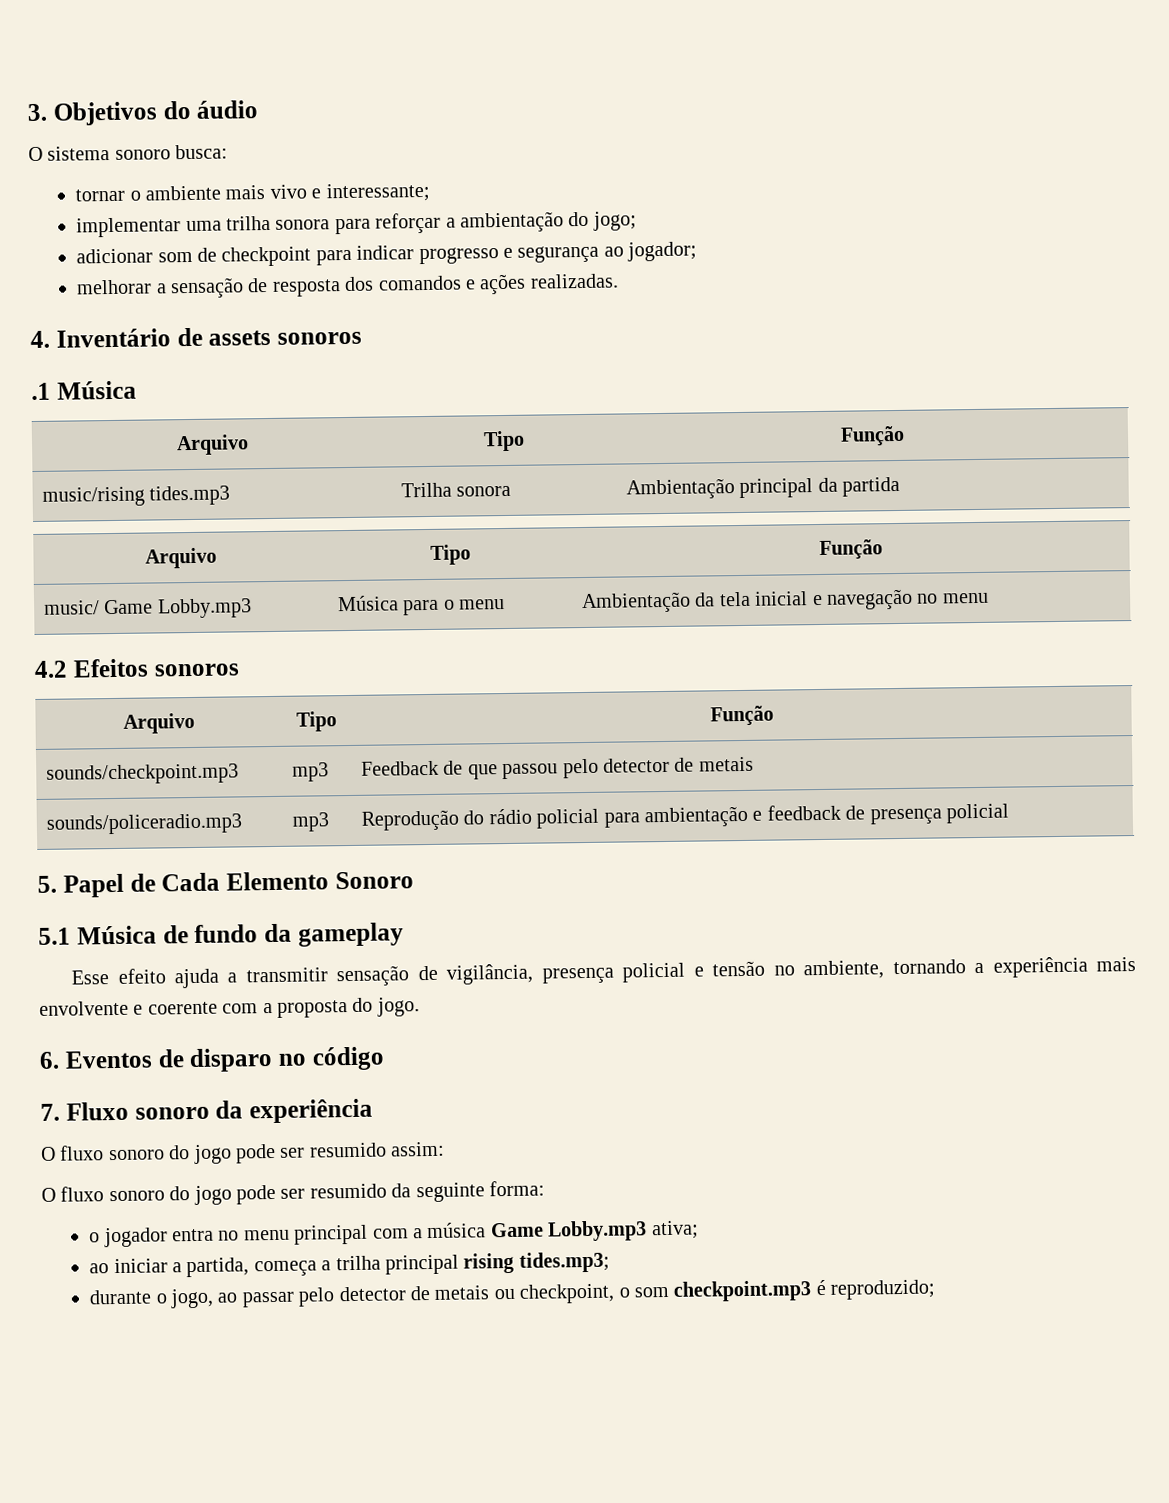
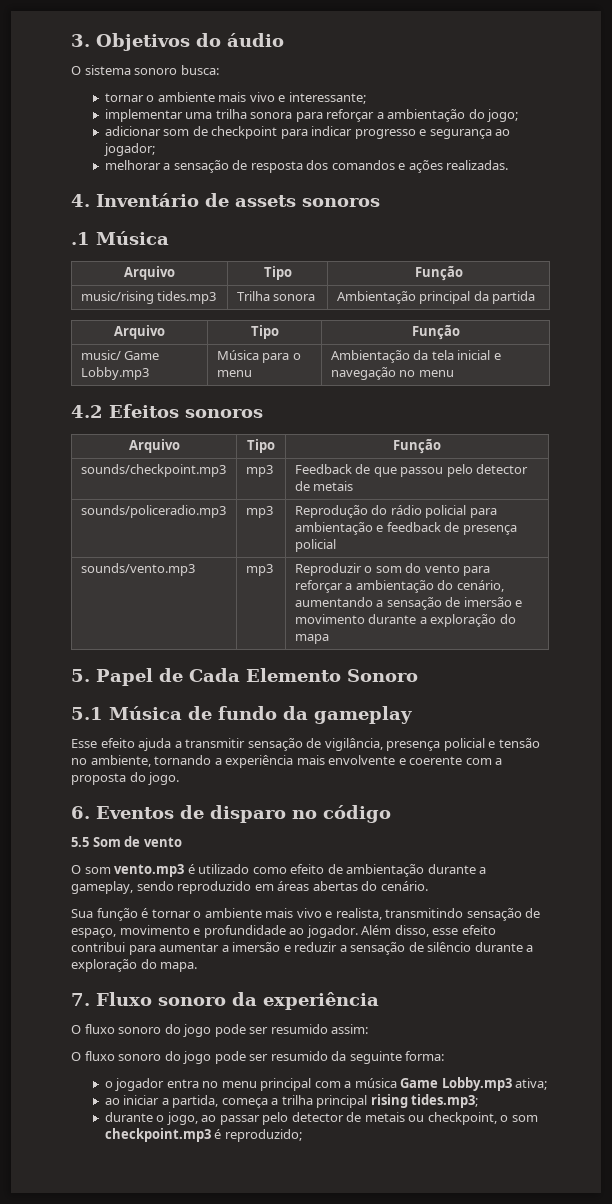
+ sounds/vento.mp3 | mp3 | Reproduzir o som do vento para reforçar a ambientação do cenário, aumentando a sensação de imersão e movimento durante a exploração do mapa
+ 5.5 Som de vento
+ O som vento.mp3 é utilizado como efeito de ambientação durante a gameplay, sendo reproduzido em áreas abertas do cenário.
+ Sua função é tornar o ambiente mais vivo e realista, transmitindo sensação de espaço, movimento e profundidade ao jogador. Além disso, esse efeito contribui para aumentar a imersão e reduzir a sensação de silêncio durante a exploração do mapa.

